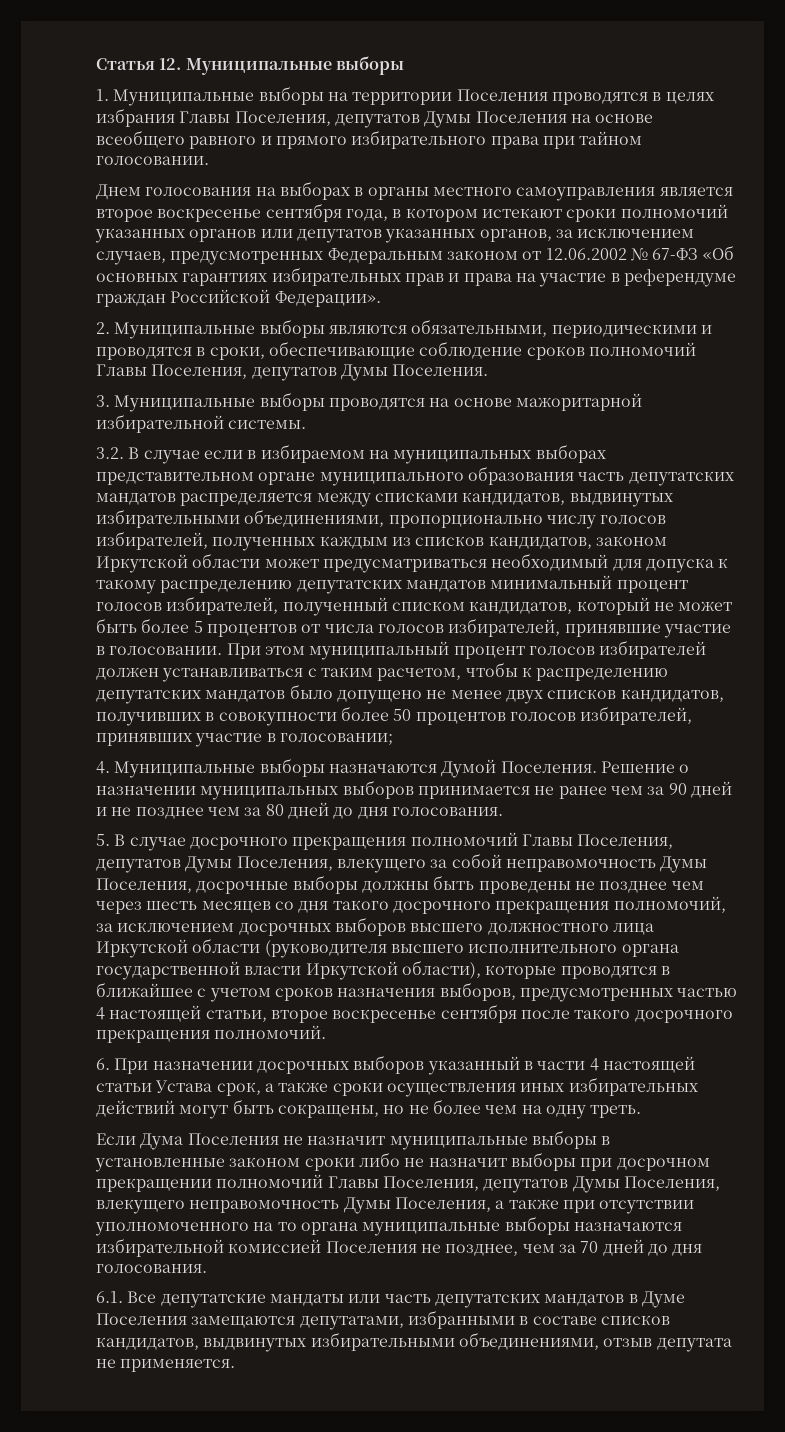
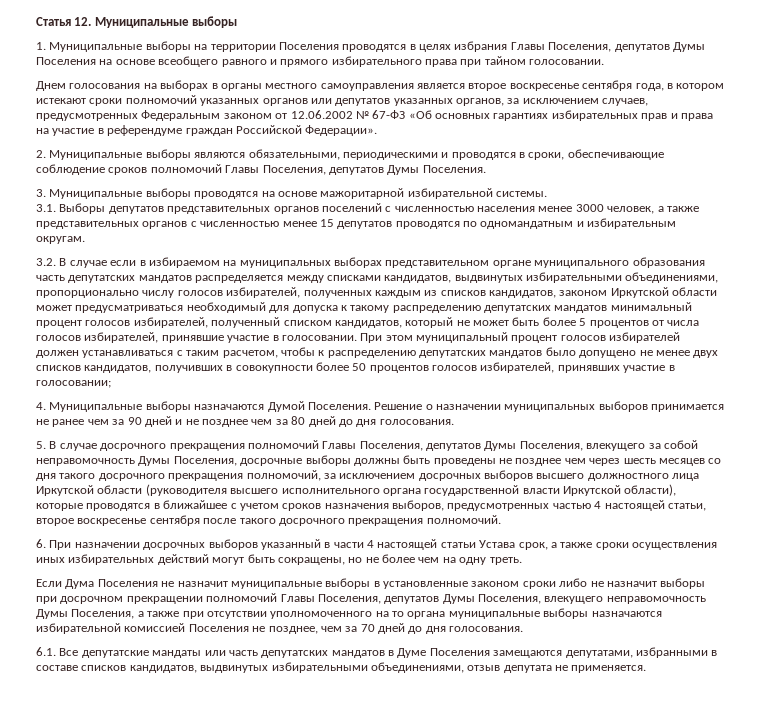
+ 3.1. Выборы депутатов представительных органов поселений с численностью населения менее 3000 человек, а также представительных органов с численностью менее 15 депутатов проводятся по одномандатным и избирательным округам.

